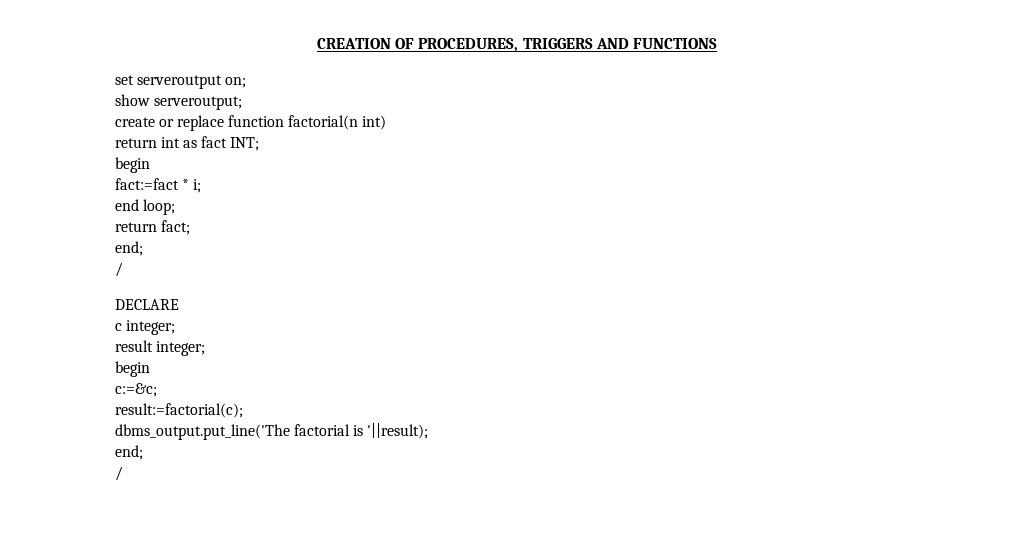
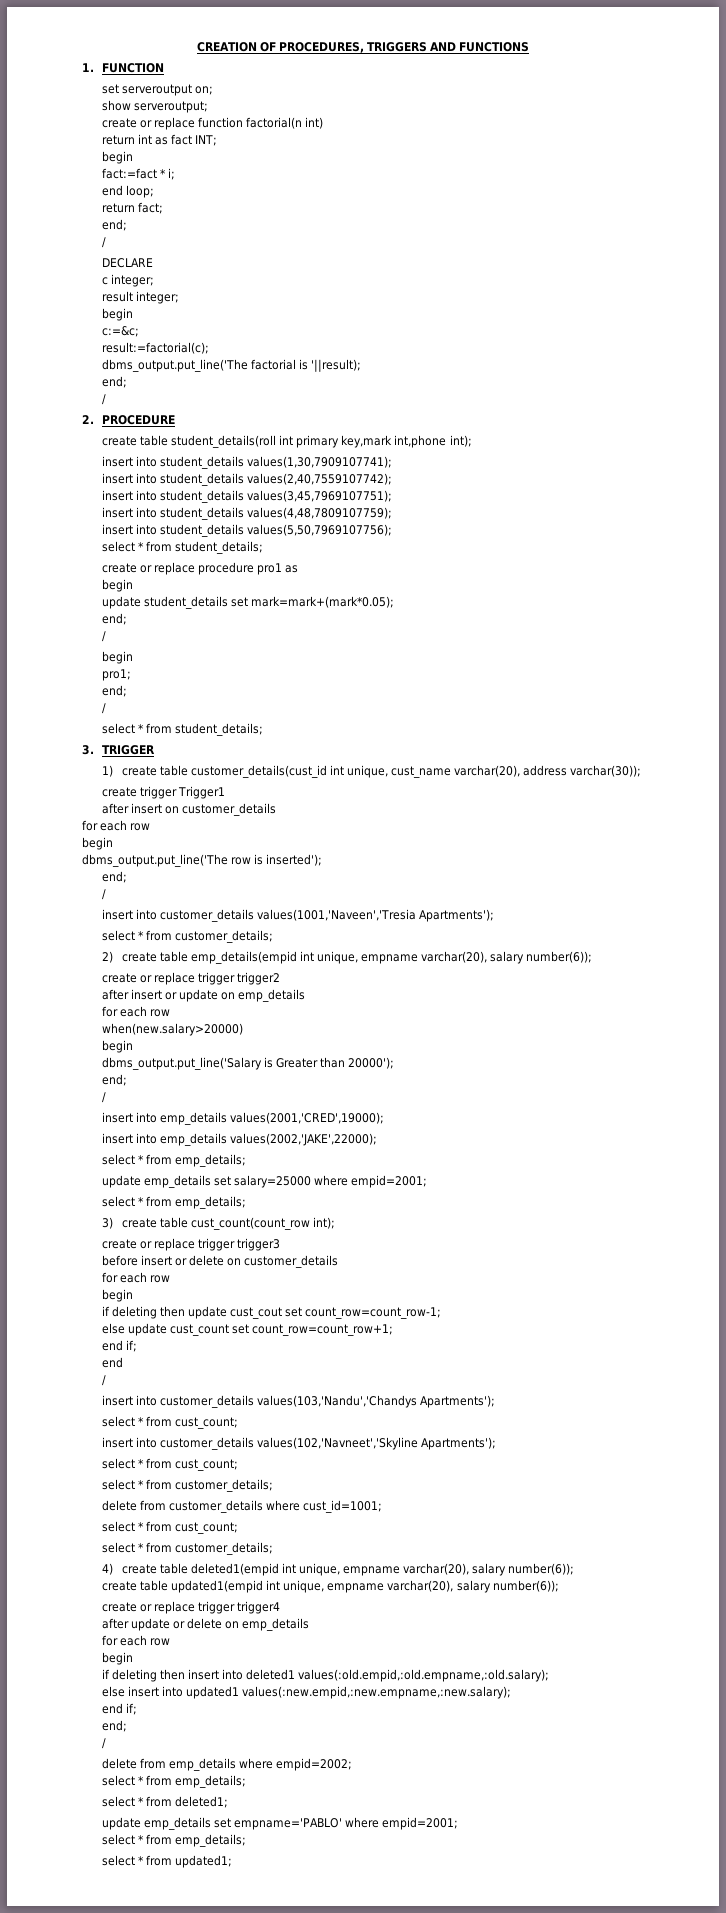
+ 1. FUNCTION
+ 2. PROCEDURE
+ create table student_details(roll int primary key,mark int,phone int);
+ insert into student_details values(1,30,7909107741);
+ insert into student_details values(2,40,7559107742);
+ insert into student_details values(3,45,7969107751);
+ insert into student_details values(4,48,7809107759);
+ insert into student_details values(5,50,7969107756);
+ select * from student_details;
+ create or replace procedure pro1 as
+ begin
+ update student_details set mark=mark+(mark*0.05);
+ end;
+ /
+ begin
+ pro1;
+ end;
+ /
+ select * from student_details;
+ 3. TRIGGER
+ 1) create table customer_details(cust_id int unique, cust_name varchar(20), address varchar(30));
+ create trigger Trigger1
+ after insert on customer_details
+ for each row
+ begin
+ dbms_output.put_line('The row is inserted');
+ end;
+ /
+ insert into customer_details values(1001,'Naveen','Tresia Apartments');
+ select * from customer_details;
+ 2) create table emp_details(empid int unique, empname varchar(20), salary number(6));
+ create or replace trigger trigger2
+ after insert or update on emp_details
+ for each row
+ when(new.salary>20000)
+ begin
+ dbms_output.put_line('Salary is Greater than 20000');
+ end;
+ /
+ insert into emp_details values(2001,'CRED',19000);
+ insert into emp_details values(2002,'JAKE',22000);
+ select * from emp_details;
+ update emp_details set salary=25000 where empid=2001;
+ select * from emp_details;
+ 3) create table cust_count(count_row int);
+ create or replace trigger trigger3
+ before insert or delete on customer_details
+ for each row
+ begin
+ if deleting then update cust_cout set count_row=count_row-1;
+ else update cust_count set count_row=count_row+1;
+ end if;
+ end
+ /
+ insert into customer_details values(103,'Nandu','Chandys Apartments');
+ select * from cust_count;
+ insert into customer_details values(102,'Navneet','Skyline Apartments');
+ select * from cust_count;
+ select * from customer_details;
+ delete from customer_details where cust_id=1001;
+ select * from cust_count;
+ select * from customer_details;
+ 4) create table deleted1(empid int unique, empname varchar(20), salary number(6));
+ create table updated1(empid int unique, empname varchar(20), salary number(6));
+ create or replace trigger trigger4
+ after update or delete on emp_details
+ for each row
+ begin
+ if deleting then insert into deleted1 values(:old.empid,:old.empname,:old.salary);
+ else insert into updated1 values(:new.empid,:new.empname,:new.salary);
+ end if;
+ end;
+ /
+ delete from emp_details where empid=2002;
+ select * from emp_details;
+ select * from deleted1;
+ update emp_details set empname='PABLO' where empid=2001;
+ select * from emp_details;
+ select * from updated1;

